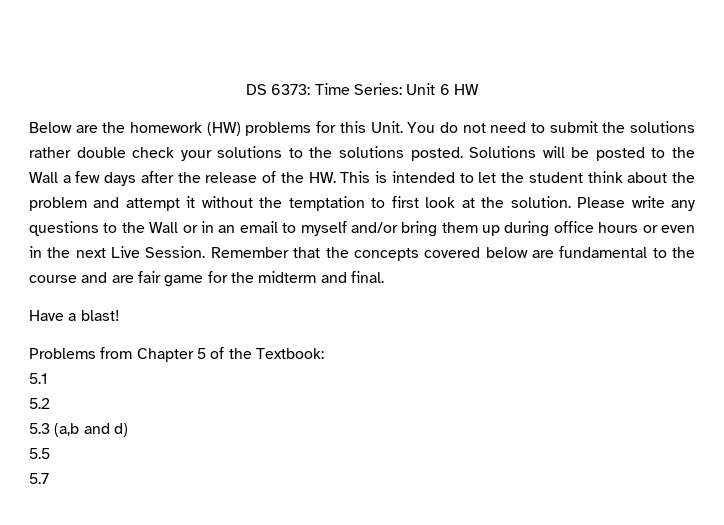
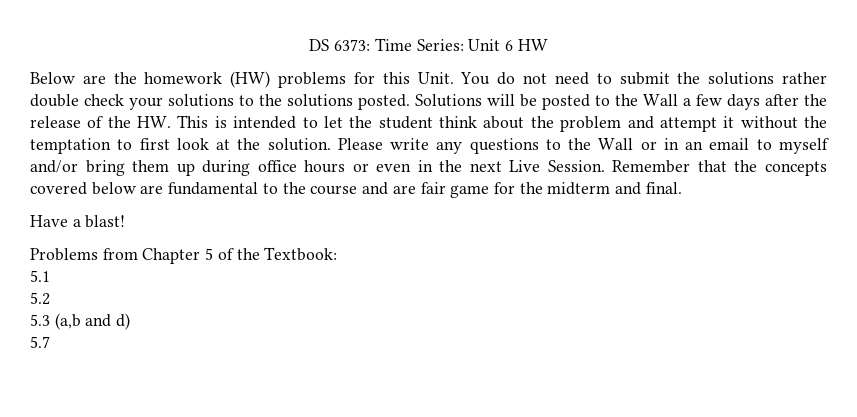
- 5.5

